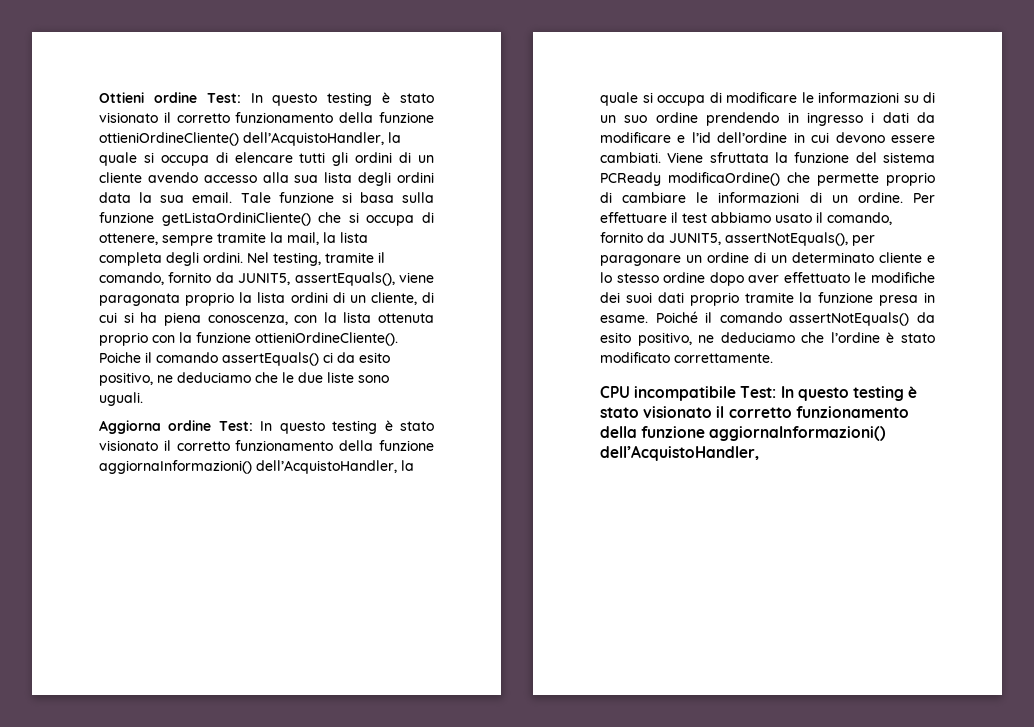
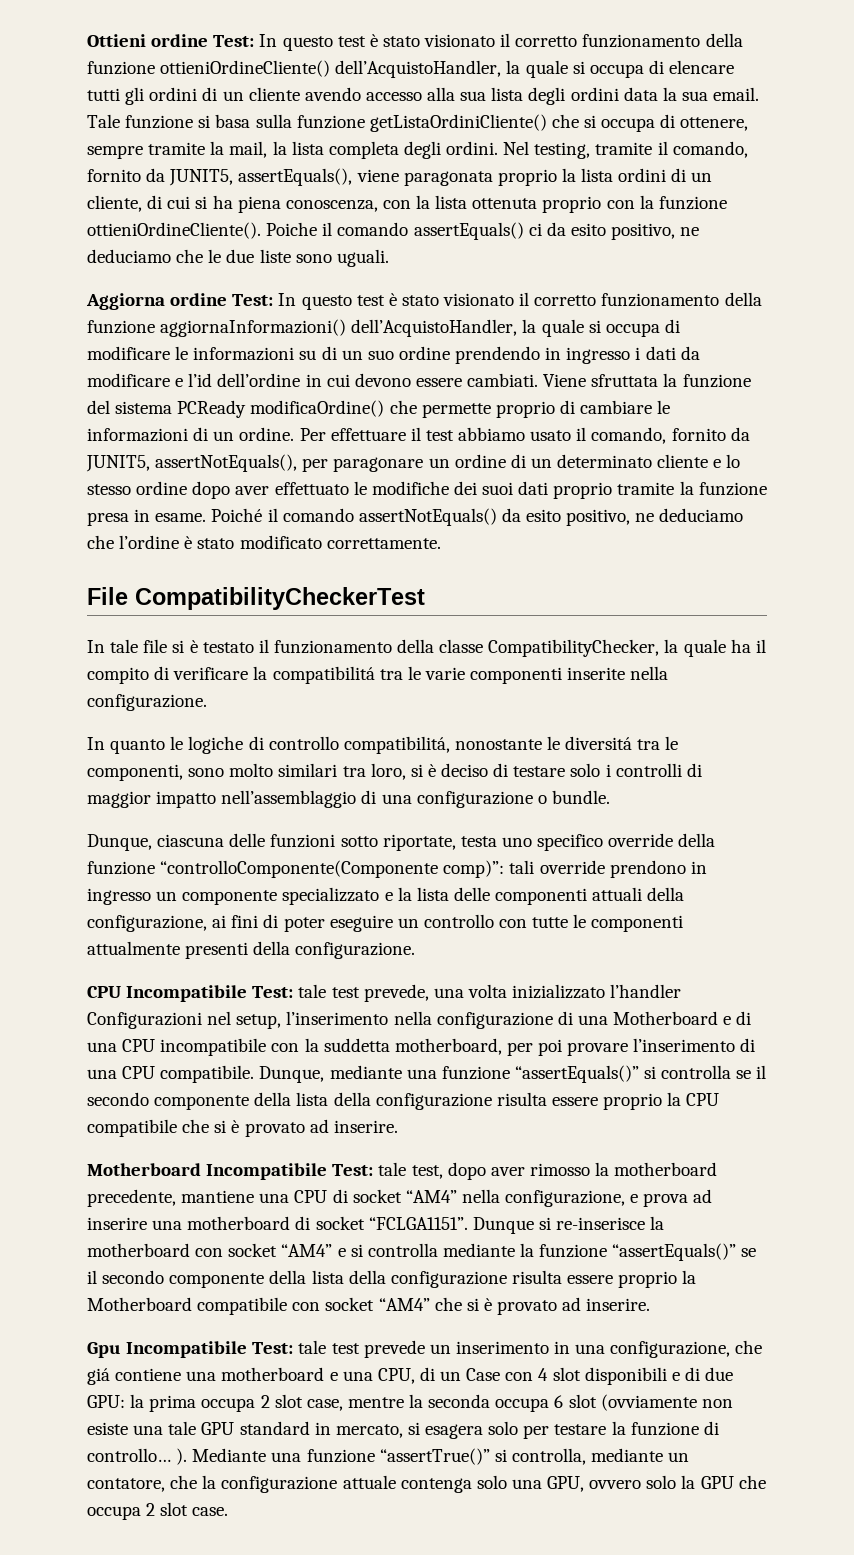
- Ottieni ordine Test: In questo testing è stato visionato il corretto funzionamento della funzione ottieniOrdineCliente() dell’AcquistoHandler, la quale si occupa di elencare tutti gli ordini di un cliente avendo accesso alla sua lista degli ordini data la sua email.
+ Ottieni ordine Test: In questo test è stato visionato il corretto funzionamento della funzione ottieniOrdineCliente() dell’AcquistoHandler, la quale si occupa di elencare tutti gli ordini di un cliente avendo accesso alla sua lista degli ordini data la sua email.
- Aggiorna ordine Test: In questo testing è stato visionato il corretto funzionamento della funzione aggiornaInformazioni() dell’AcquistoHandler, la quale si occupa di modificare le informazioni su di un suo ordine prendendo in ingresso i dati da modificare e l’id dell’ordine in cui devono essere cambiati.
+ Aggiorna ordine Test: In questo test è stato visionato il corretto funzionamento della funzione aggiornaInformazioni() dell’AcquistoHandler, la quale si occupa di modificare le informazioni su di un suo ordine prendendo in ingresso i dati da modificare e l’id dell’ordine in cui devono essere cambiati.
- CPU incompatibile Test: In questo testing è stato visionato il corretto funzionamento della funzione aggiornaInformazioni() dell’AcquistoHandler,
+ File CompatibilityCheckerTest
+ In tale file si è testato il funzionamento della classe CompatibilityChecker, la quale ha il compito di verificare la compatibilitá tra le varie componenti inserite nella configurazione.
+ In quanto le logiche di controllo compatibilitá, nonostante le diversitá tra le componenti, sono molto similari tra loro, si è deciso di testare solo i controlli di maggior impatto nell’assemblaggio di una configurazione o bundle.
+ Dunque, ciascuna delle funzioni sotto riportate, testa uno specifico override della funzione “controlloComponente(Componente comp)”: tali override prendono in ingresso un componente specializzato e la lista delle componenti attuali della configurazione, ai fini di poter eseguire un controllo con tutte le componenti attualmente presenti della configurazione.
+ CPU Incompatibile Test: tale test prevede, una volta inizializzato l’handler Configurazioni nel setup, l’inserimento nella configurazione di una Motherboard e di una CPU incompatibile con la suddetta motherboard, per poi provare l’inserimento di una CPU compatibile. Dunque, mediante una funzione “assertEquals()” si controlla se il secondo componente della lista della configurazione risulta essere proprio la CPU compatibile che si è provato ad inserire.
+ Motherboard Incompatibile Test: tale test, dopo aver rimosso la motherboard precedente, mantiene una CPU di socket “AM4” nella configurazione, e prova ad inserire una motherboard di socket “FCLGA1151”. Dunque si re-inserisce la motherboard con socket “AM4” e si controlla mediante la funzione “assertEquals()” se il secondo componente della lista della configurazione risulta essere proprio la Motherboard compatibile con socket “AM4” che si è provato ad inserire.
+ Gpu Incompatibile Test: tale test prevede un inserimento in una configurazione, che giá contiene una motherboard e una CPU, di un Case con 4 slot disponibili e di due GPU: la prima occupa 2 slot case, mentre la seconda occupa 6 slot (ovviamente non esiste una tale GPU standard in mercato, si esagera solo per testare la funzione di controllo… ). Mediante una funzione “assertTrue()” si controlla, mediante un contatore, che la configurazione attuale contenga solo una GPU, ovvero solo la GPU che occupa 2 slot case.

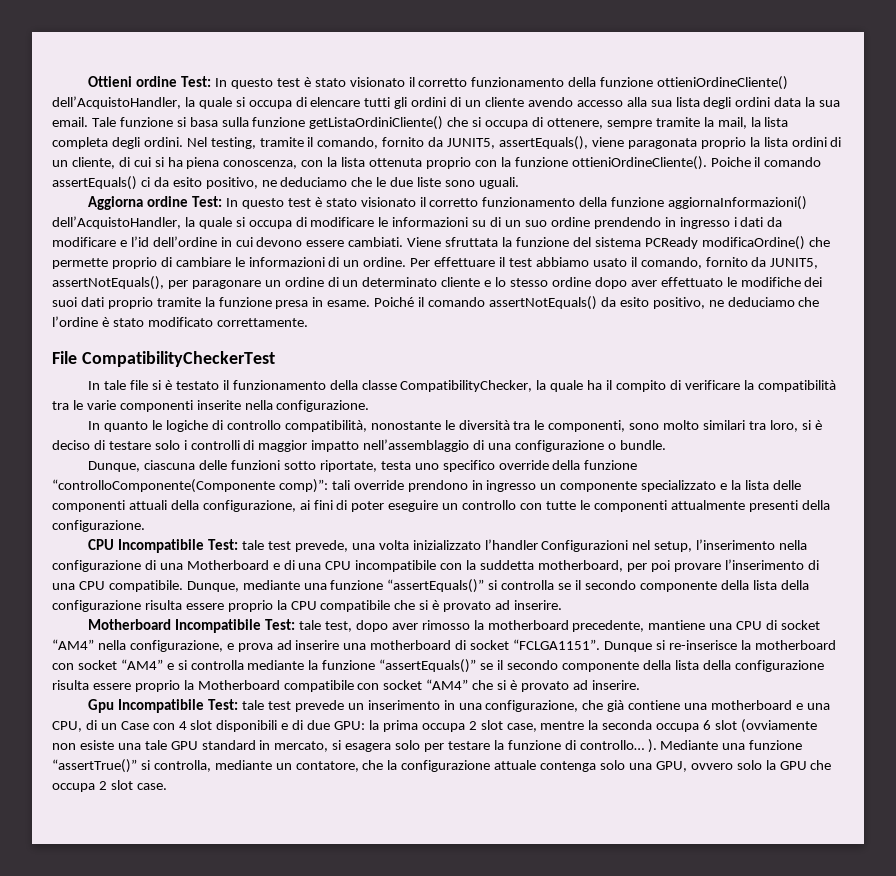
- In tale file si è testato il funzionamento della classe CompatibilityChecker, la quale ha il compito di verificare la compatibilitá tra le varie componenti inserite nella configurazione.
+ In tale file si è testato il funzionamento della classe CompatibilityChecker, la quale ha il compito di verificare la compatibilità tra le varie componenti inserite nella configurazione.
- In quanto le logiche di controllo compatibilitá, nonostante le diversitá tra le componenti, sono molto similari tra loro, si è deciso di testare solo i controlli di maggior impatto nell’assemblaggio di una configurazione o bundle.
+ In quanto le logiche di controllo compatibilità, nonostante le diversità tra le componenti, sono molto similari tra loro, si è deciso di testare solo i controlli di maggior impatto nell’assemblaggio di una configurazione o bundle.
- Gpu Incompatibile Test: tale test prevede un inserimento in una configurazione, che giá contiene una motherboard e una CPU, di un Case con 4 slot disponibili e di due GPU: la prima occupa 2 slot case, mentre la seconda occupa 6 slot (ovviamente non esiste una tale GPU standard in mercato, si esagera solo per testare la funzione di controllo… ).
+ Gpu Incompatibile Test: tale test prevede un inserimento in una configurazione, che già contiene una motherboard e una CPU, di un Case con 4 slot disponibili e di due GPU: la prima occupa 2 slot case, mentre la seconda occupa 6 slot (ovviamente non esiste una tale GPU standard in mercato, si esagera solo per testare la funzione di controllo… ).

